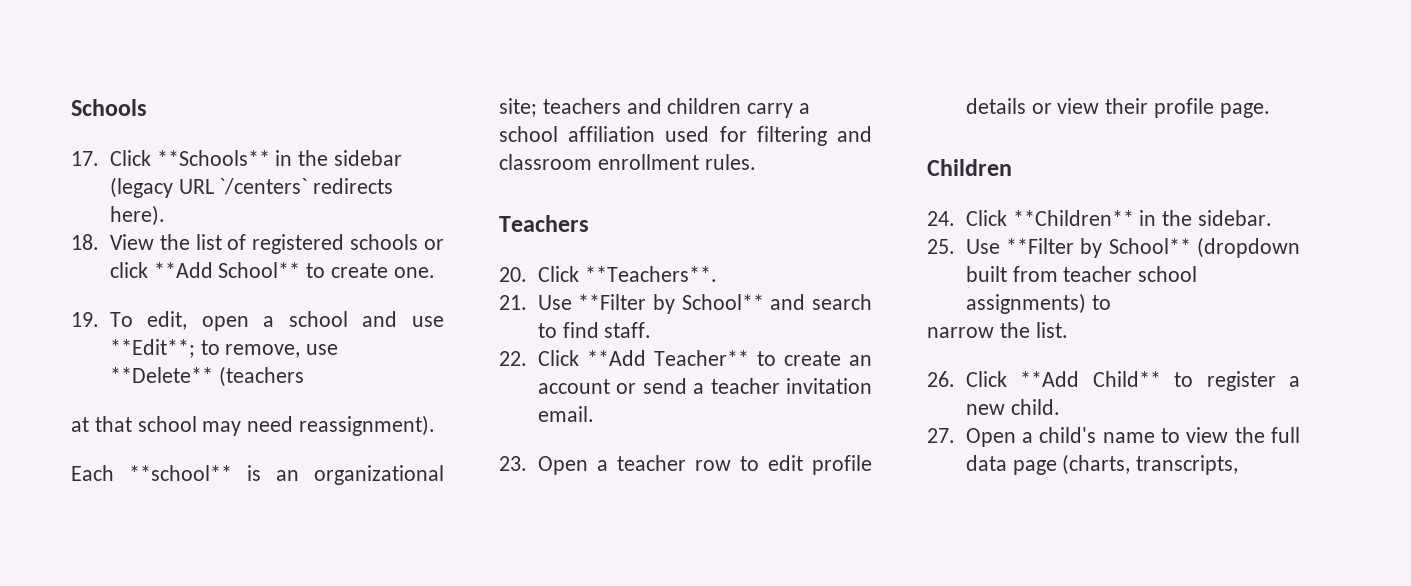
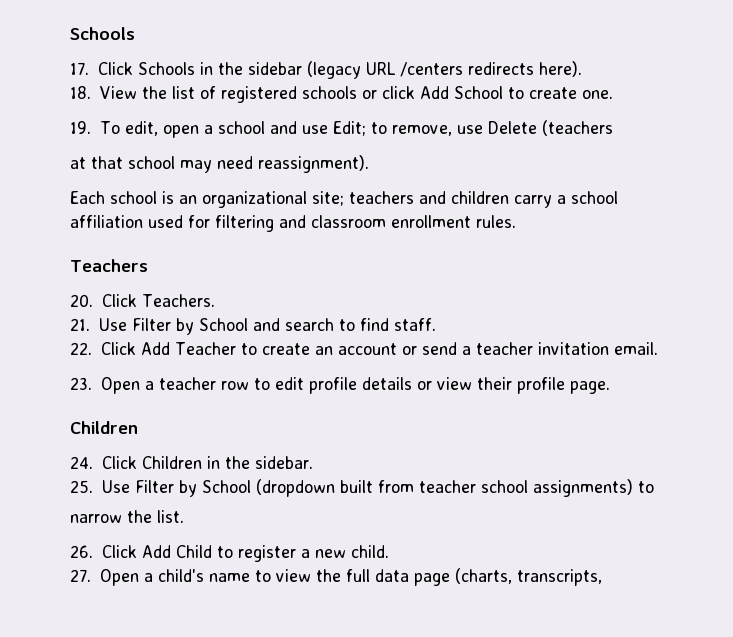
- 17. Click **Schools** in the sidebar (legacy URL `/centers` redirects here).
+ 17. Click Schools in the sidebar (legacy URL /centers redirects here).
- 18. View the list of registered schools or click **Add School** to create one.
+ 18. View the list of registered schools or click Add School to create one.
- 19. To edit, open a school and use **Edit**; to remove, use **Delete** (teachers
+ 19. To edit, open a school and use Edit; to remove, use Delete (teachers
- Each **school** is an organizational site; teachers and children carry a school affiliation used for filtering and classroom enrollment rules.
+ Each school is an organizational site; teachers and children carry a school affiliation used for filtering and classroom enrollment rules.
- 20. Click **Teachers**.
+ 20. Click Teachers.
- 21. Use **Filter by School** and search to find staff.
+ 21. Use Filter by School and search to find staff.
- 22. Click **Add Teacher** to create an account or send a teacher invitation email.
+ 22. Click Add Teacher to create an account or send a teacher invitation email.
- 24. Click **Children** in the sidebar.
+ 24. Click Children in the sidebar.
- 25. Use **Filter by School** (dropdown built from teacher school assignments) to
+ 25. Use Filter by School (dropdown built from teacher school assignments) to
- 26. Click **Add Child** to register a new child.
+ 26. Click Add Child to register a new child.

